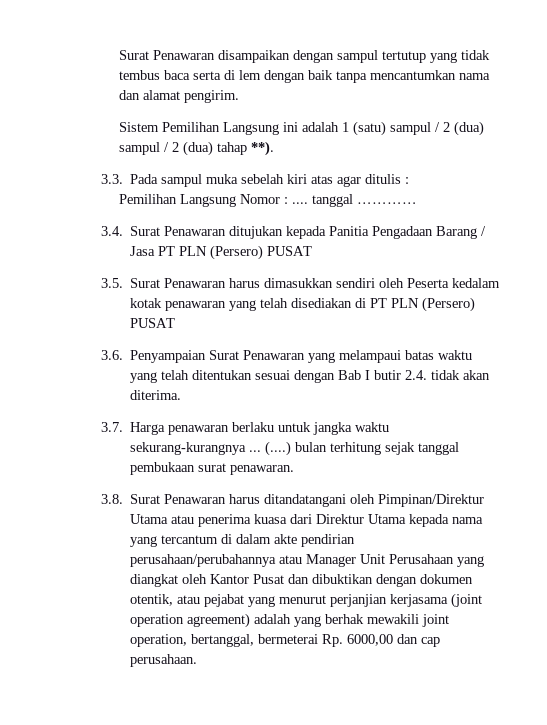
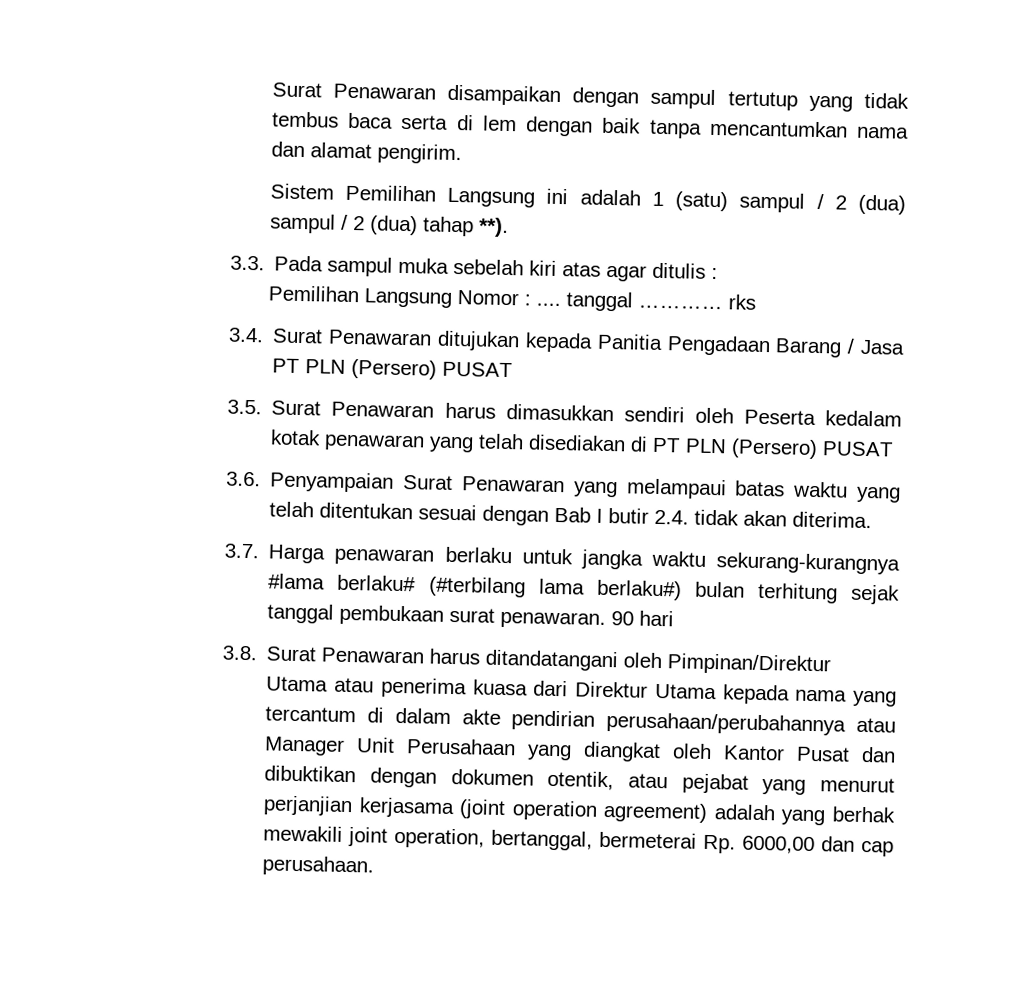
- Pemilihan Langsung Nomor : .... tanggal …………
+ Pemilihan Langsung Nomor : .... tanggal ………… rks
- 3.7. Harga penawaran berlaku untuk jangka waktu sekurang-kurangnya ... (....) bulan terhitung sejak tanggal pembukaan surat penawaran.
+ 3.7. Harga penawaran berlaku untuk jangka waktu sekurang-kurangnya #lama berlaku# (#terbilang lama berlaku#) bulan terhitung sejak tanggal pembukaan surat penawaran. 90 hari

